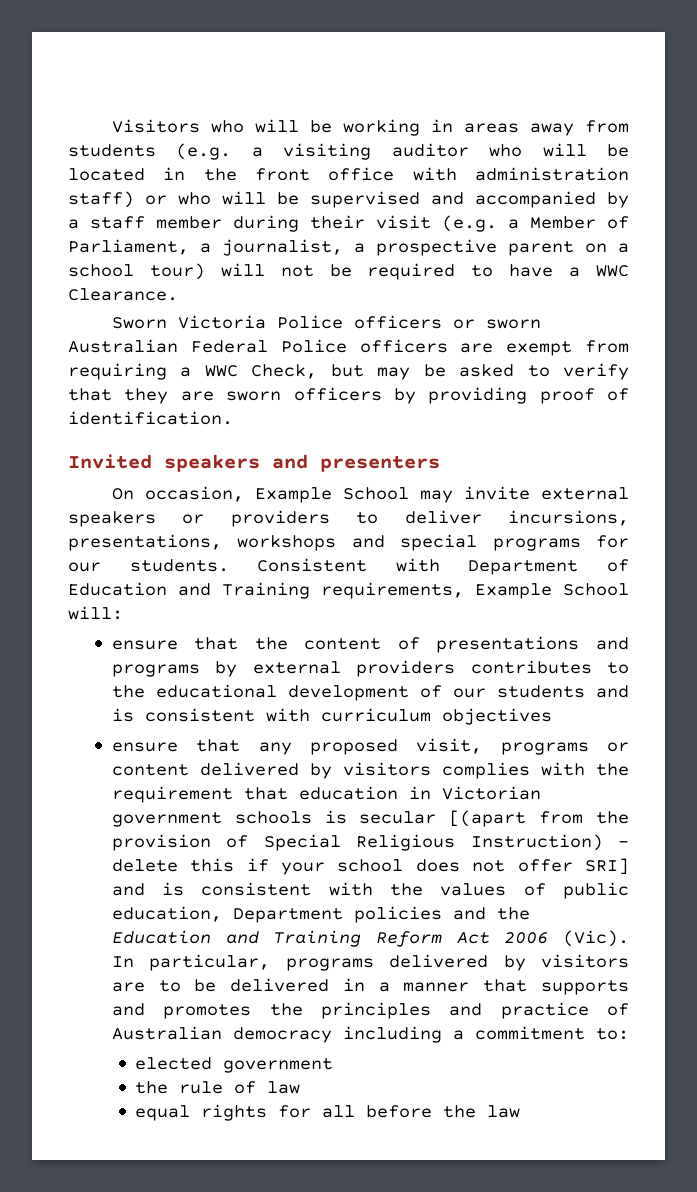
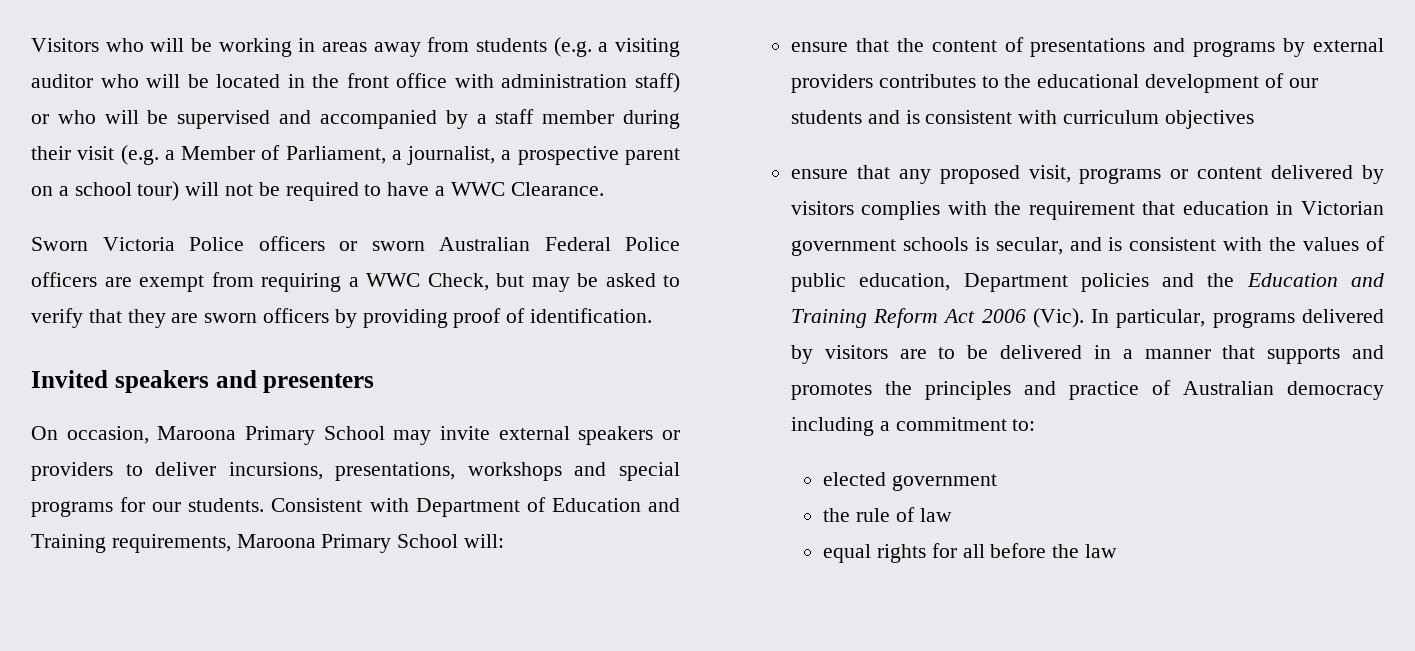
- On occasion, Example School may invite external speakers or providers to deliver incursions, presentations, workshops and special programs for our students.
+ On occasion, Maroona Primary School may invite external speakers or providers to deliver incursions, presentations, workshops and special programs for our students.
- Consistent with Department of Education and Training requirements, Example School will:
+ Consistent with Department of Education and Training requirements, Maroona Primary School will:
- ensure that any proposed visit, programs or content delivered by visitors complies with the requirement that education in Victorian government schools is secular [(apart from the provision of Special Religious Instruction) - delete this if your school does not offer SRI] and is consistent with the values of public education, Department policies and the Education and Training Reform Act 2006 (Vic).
+ ensure that any proposed visit, programs or content delivered by visitors complies with the requirement that education in Victorian government schools is secular, and is consistent with the values of public education, Department policies and the Education and Training Reform Act 2006 (Vic).

